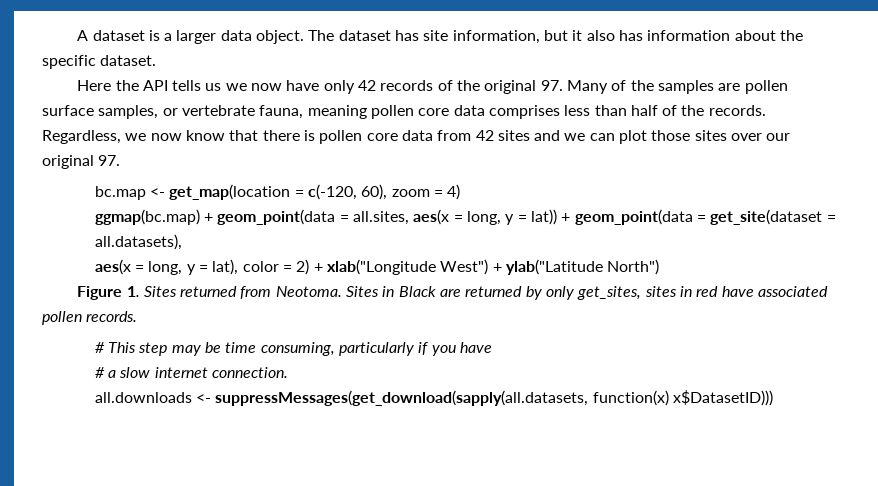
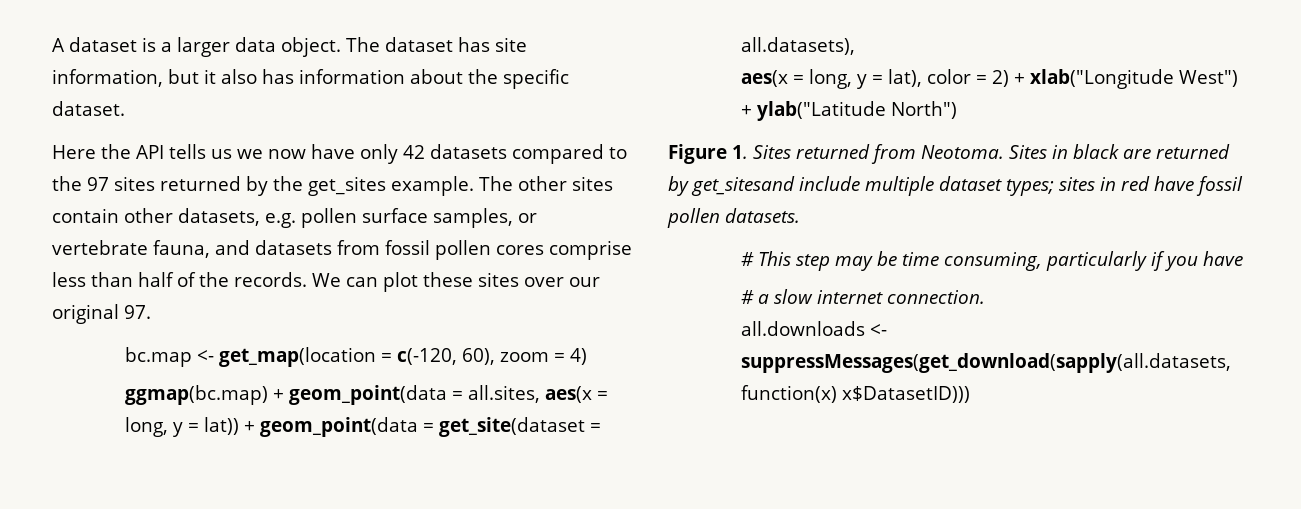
- Here the API tells us we now have only 42 records of the original 97. Many of the samples are pollen surface samples, or vertebrate fauna, meaning pollen core data comprises less than half of the records.
+ Here the API tells us we now have only 42 datasets compared to the 97 sites returned by the get_sites example. The other sites contain other datasets, e.g. pollen surface samples, or vertebrate fauna, and datasets from fossil pollen cores comprise less than half of the records.
- Regardless, we now know that there is pollen core data from 42 sites and we can plot those sites over our original 97.
+ We can plot these sites over our original 97.
- Sites in Black are returned by only get_sites, sites in red have associated pollen records.
+ Sites in black are returned by get_sitesand include multiple dataset types; sites in red have fossil pollen datasets.

